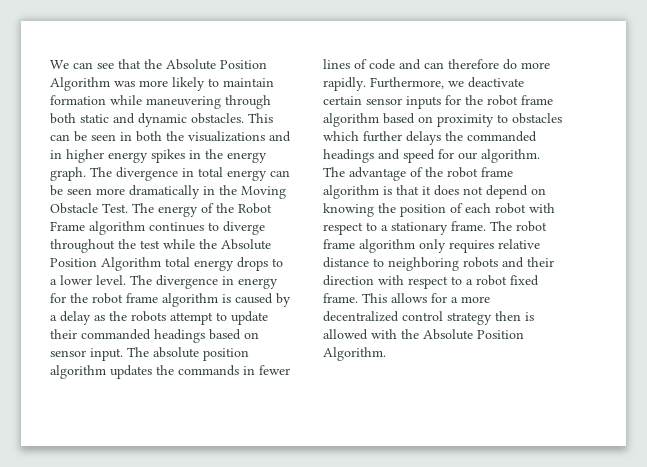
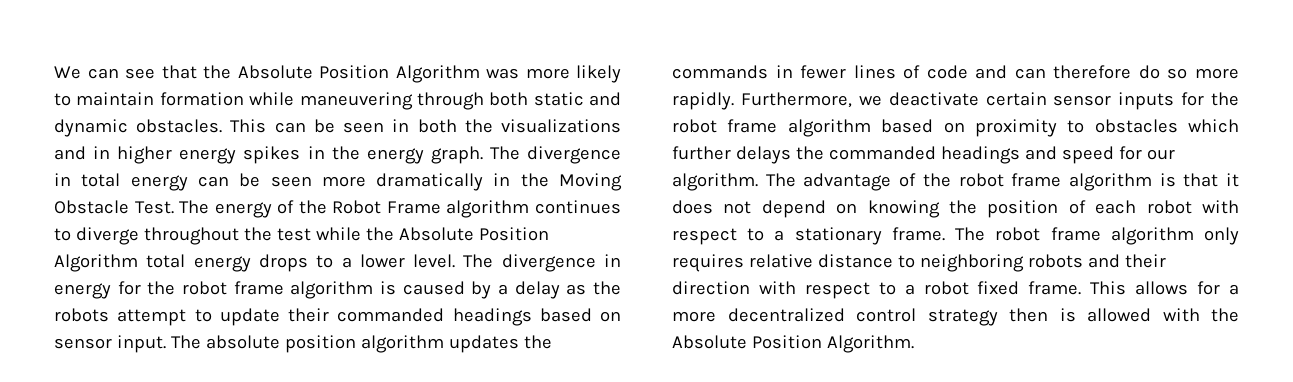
- The absolute position algorithm updates the commands in fewer lines of code and can therefore do more rapidly.
+ The absolute position algorithm updates the commands in fewer lines of code and can therefore do so more rapidly.

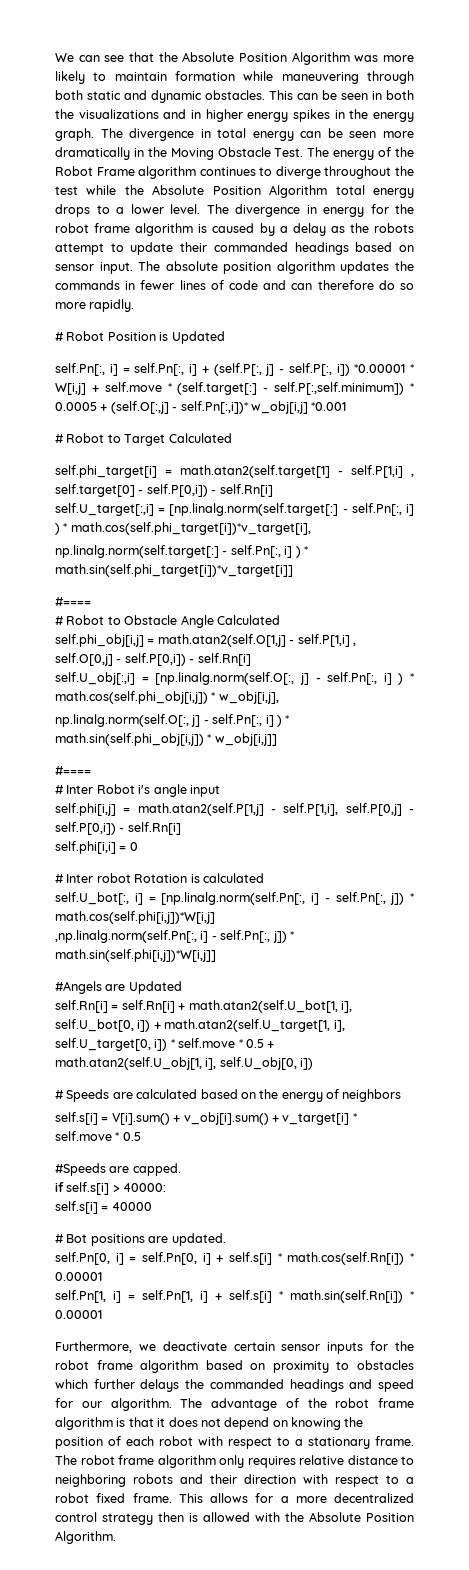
- The absolute position algorithm updates the commands in fewer lines of code and can therefore do so more rapidly. Furthermore, we deactivate certain sensor inputs for the robot frame algorithm based on proximity to obstacles which further delays the commanded headings and speed for our algorithm.
+ The absolute position algorithm updates the commands in fewer lines of code and can therefore do so more rapidly.
+ # Robot Position is Updated
+ self.Pn[:, i] = self.Pn[:, i] + (self.P[:, j] - self.P[:, i]) *0.00001 * W[i,j] + self.move * (self.target[:] - self.P[:,self.minimum]) * 0.0005 + (self.O[:,j] - self.Pn[:,i])* w_obj[i,j] *0.001
+ # Robot to Target Calculated
+ self.phi_target[i] = math.atan2(self.target[1] - self.P[1,i] , self.target[0] - self.P[0,i]) - self.Rn[i]
+ self.U_target[:,i] = [np.linalg.norm(self.target[:] - self.Pn[:, i] ) * math.cos(self.phi_target[i])*v_target[i],
+ np.linalg.norm(self.target[:] - self.Pn[:, i] ) * math.sin(self.phi_target[i])*v_target[i]]
+ #====
+ # Robot to Obstacle Angle Calculated
+ self.phi_obj[i,j] = math.atan2(self.O[1,j] - self.P[1,i] , self.O[0,j] - self.P[0,i]) - self.Rn[i]
+ self.U_obj[:,i] = [np.linalg.norm(self.O[:, j] - self.Pn[:, i] ) * math.cos(self.phi_obj[i,j]) * w_obj[i,j],
+ np.linalg.norm(self.O[:, j] - self.Pn[:, i] ) * math.sin(self.phi_obj[i,j]) * w_obj[i,j]]
+ #====
+ # Inter Robot i's angle input
+ self.phi[i,j] = math.atan2(self.P[1,j] - self.P[1,i], self.P[0,j] - self.P[0,i]) - self.Rn[i]
+ self.phi[i,i] = 0
+ # Inter robot Rotation is calculated
+ self.U_bot[:, i] = [np.linalg.norm(self.Pn[:, i] - self.Pn[:, j]) * math.cos(self.phi[i,j])*W[i,j]
+ ,np.linalg.norm(self.Pn[:, i] - self.Pn[:, j]) * math.sin(self.phi[i,j])*W[i,j]]
+ #Angels are Updated
+ self.Rn[i] = self.Rn[i] + math.atan2(self.U_bot[1, i], self.U_bot[0, i]) + math.atan2(self.U_target[1, i], self.U_target[0, i]) * self.move * 0.5 + math.atan2(self.U_obj[1, i], self.U_obj[0, i])
+ # Speeds are calculated based on the energy of neighbors
+ self.s[i] = V[i].sum() + v_obj[i].sum() + v_target[i] * self.move * 0.5
+ #Speeds are capped.
+ if self.s[i] > 40000:
+ self.s[i] = 40000
+ # Bot positions are updated.
+ self.Pn[0, i] = self.Pn[0, i] + self.s[i] * math.cos(self.Rn[i]) * 0.00001
+ self.Pn[1, i] = self.Pn[1, i] + self.s[i] * math.sin(self.Rn[i]) * 0.00001
+ Furthermore, we deactivate certain sensor inputs for the robot frame algorithm based on proximity to obstacles which further delays the commanded headings and speed for our algorithm.

